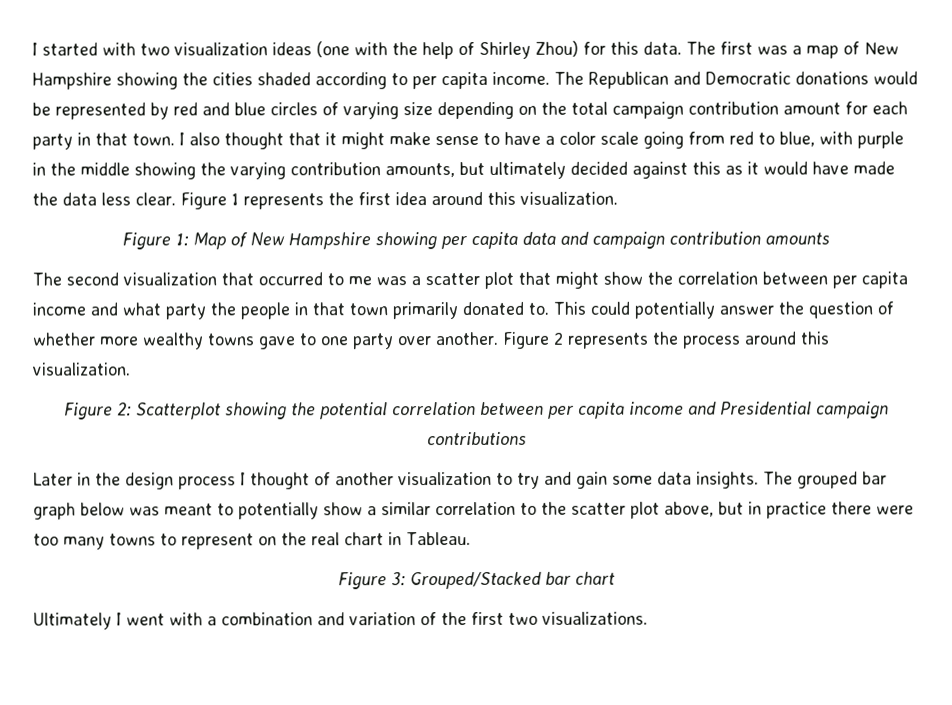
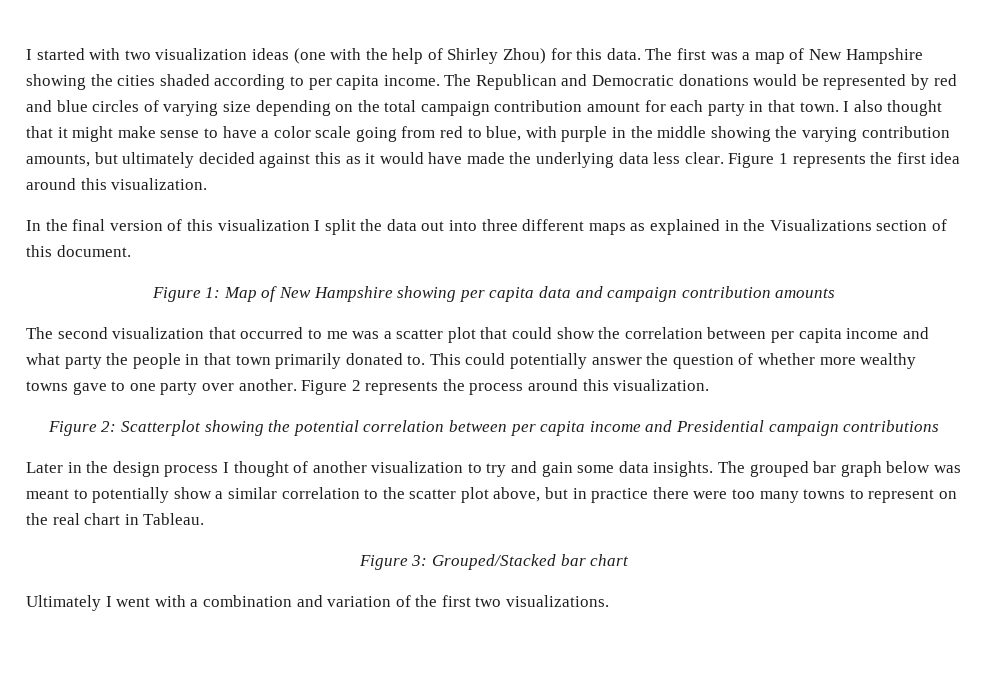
- I also thought that it might make sense to have a color scale going from red to blue, with purple in the middle showing the varying contribution amounts, but ultimately decided against this as it would have made the data less clear.
+ I also thought that it might make sense to have a color scale going from red to blue, with purple in the middle showing the varying contribution amounts, but ultimately decided against this as it would have made the underlying data less clear.
+ In the final version of this visualization I split the data out into three different maps as explained in the Visualizations section of this document.
- The second visualization that occurred to me was a scatter plot that might show the correlation between per capita income and what party the people in that town primarily donated to.
+ The second visualization that occurred to me was a scatter plot that could show the correlation between per capita income and what party the people in that town primarily donated to.

